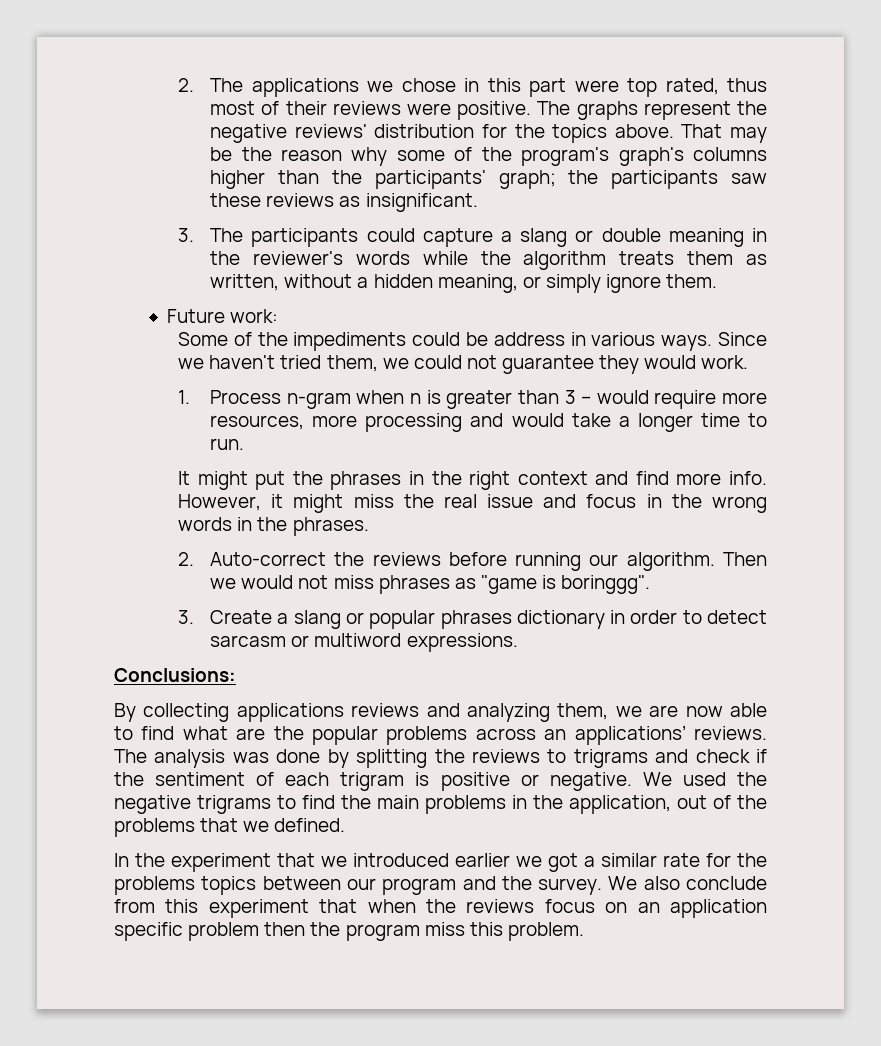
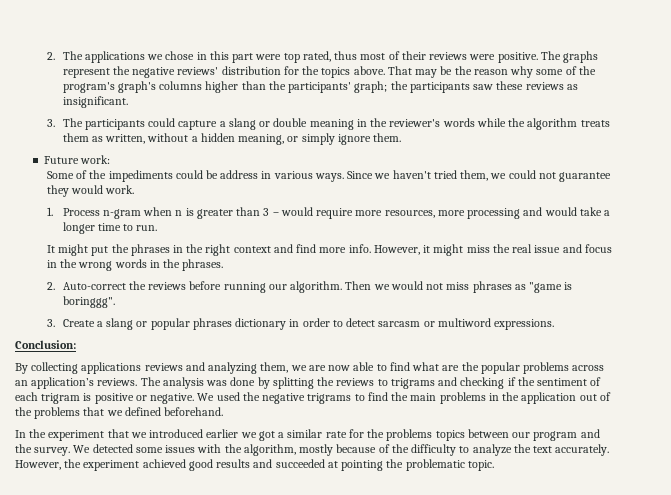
- Conclusions:
+ Conclusion:
- By collecting applications reviews and analyzing them, we are now able to find what are the popular problems across an applications’ reviews.
+ By collecting applications reviews and analyzing them, we are now able to find what are the popular problems across an application’s reviews.
- The analysis was done by splitting the reviews to trigrams and check if the sentiment of each trigram is positive or negative.
+ The analysis was done by splitting the reviews to trigrams and checking if the sentiment of each trigram is positive or negative.
- We used the negative trigrams to find the main problems in the application, out of the problems that we defined.
+ We used the negative trigrams to find the main problems in the application out of the problems that we defined beforehand.
- We also conclude from this experiment that when the reviews focus on an application specific problem then the program miss this problem.
+ We detected some issues with the algorithm, mostly because of the difficulty to analyze the text accurately. However, the experiment achieved good results and succeeded at pointing the problematic topic.

